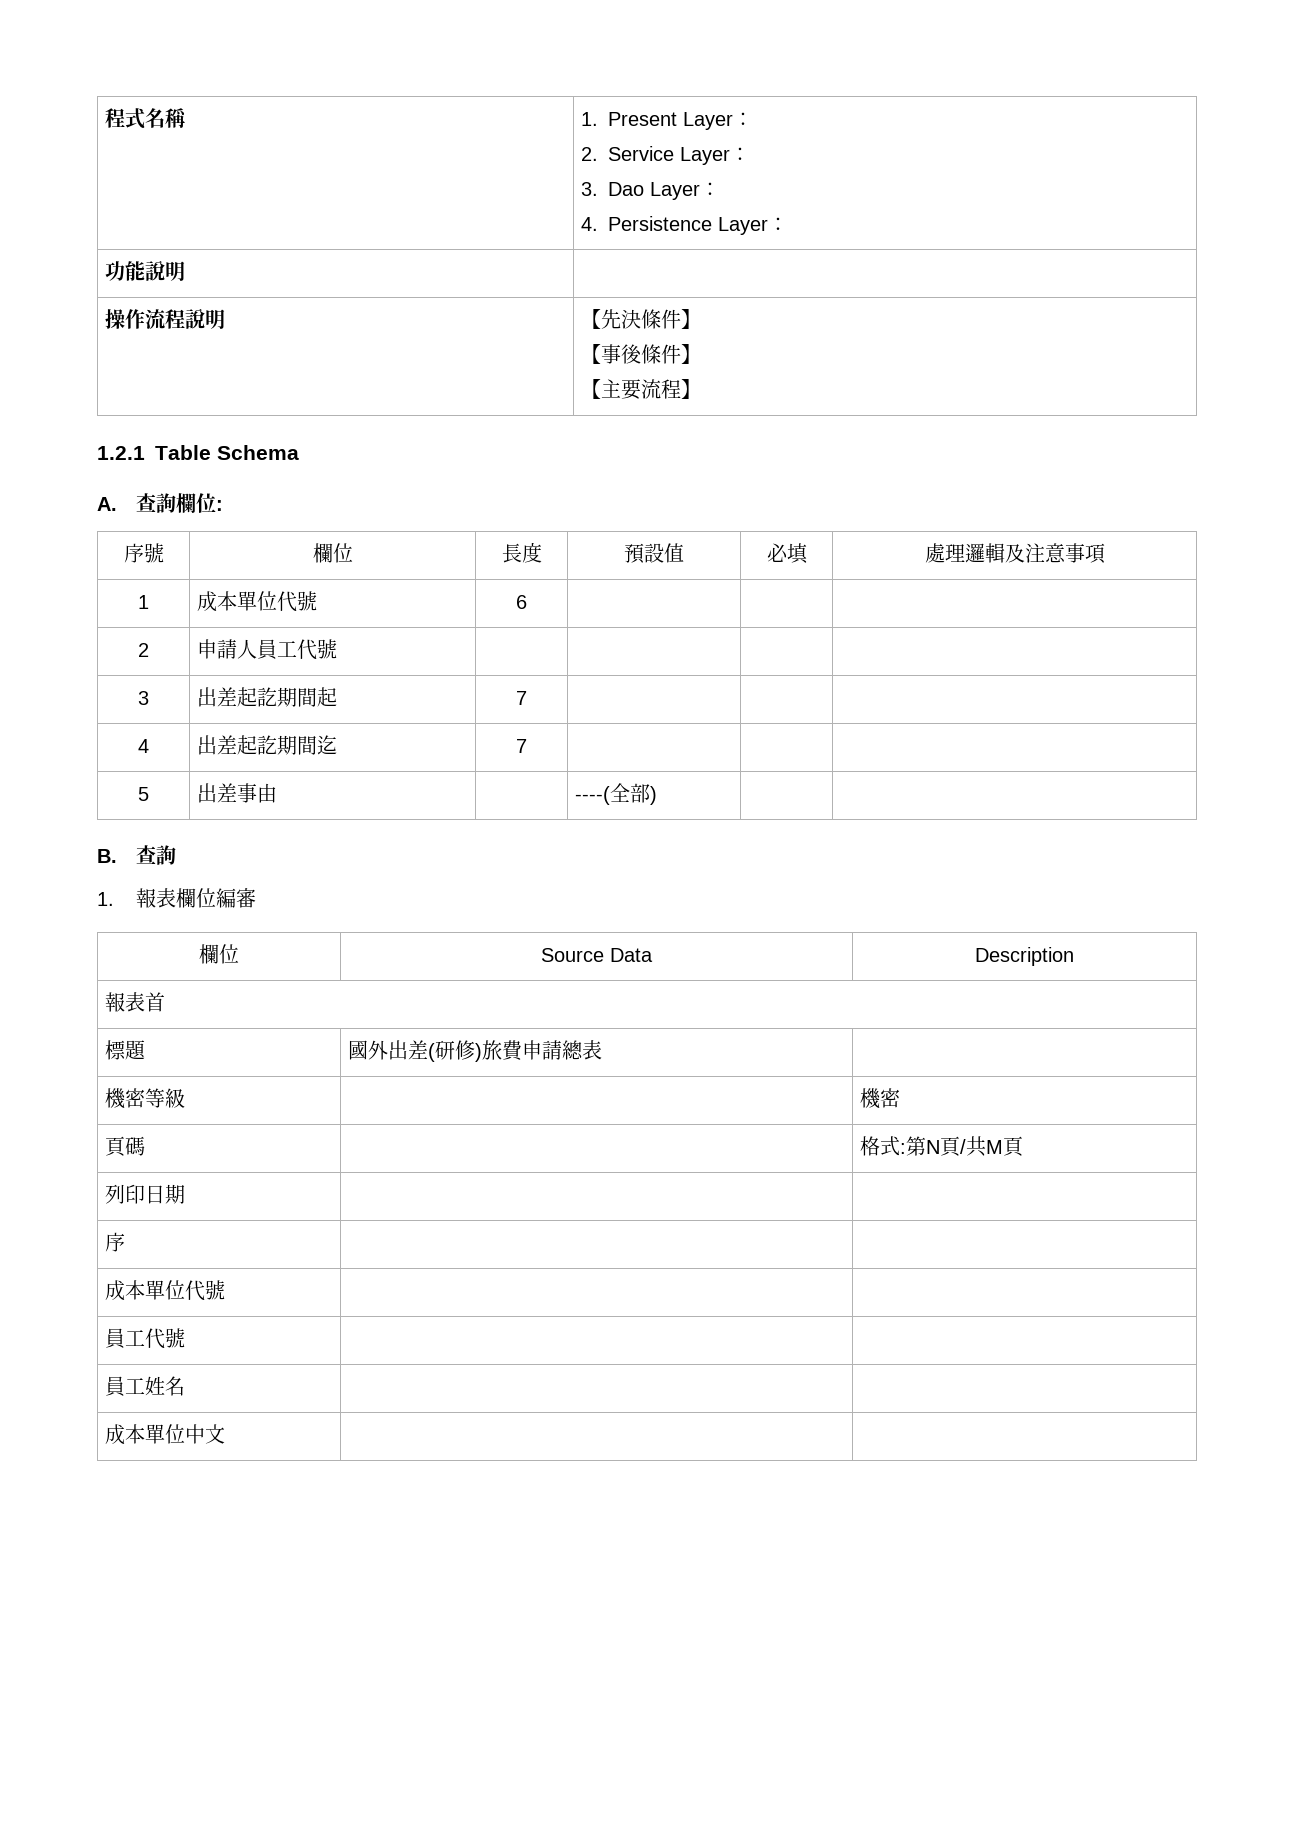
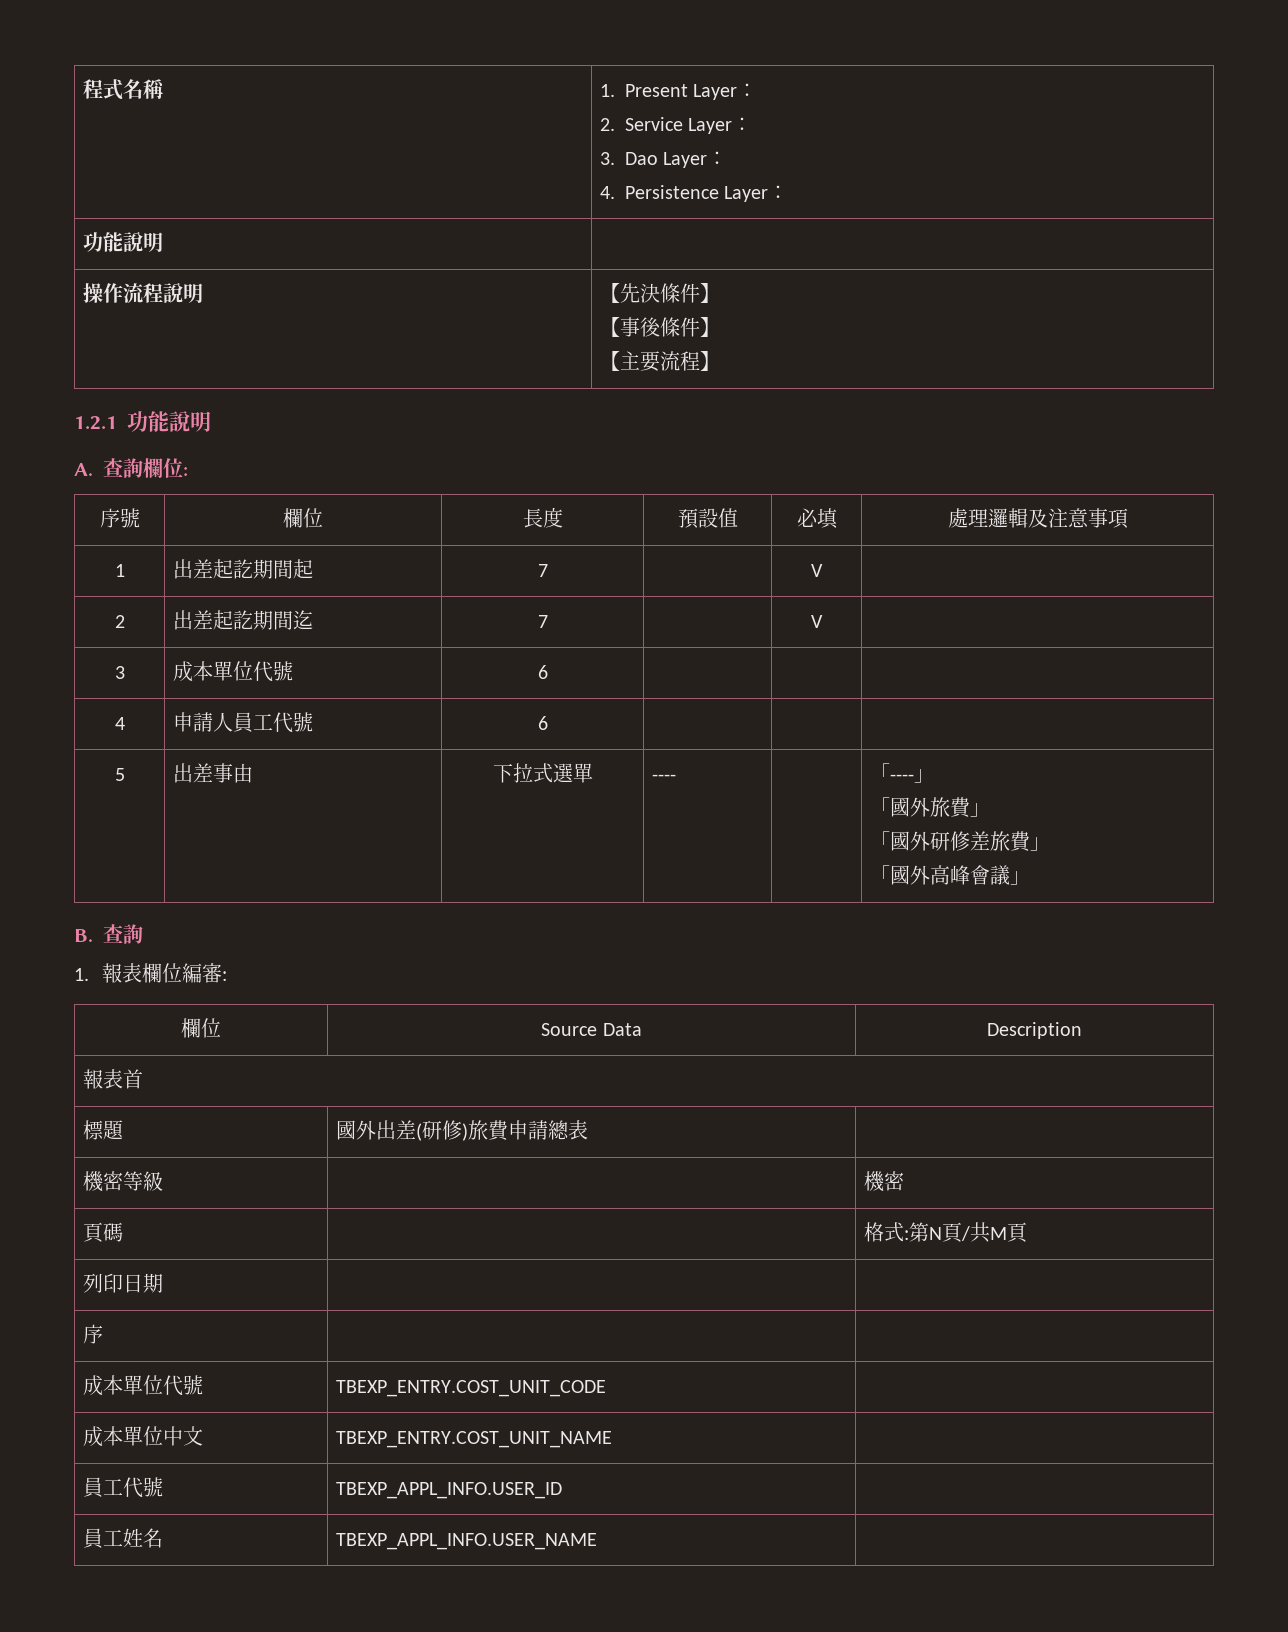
- 1.2.1 Table Schema
+ 1.2.1功能說明
- 1 | 成本單位代號 | 6 | | |
+ 1 | 出差起訖期間起 | 7 | | V |
+ 2 | 出差起訖期間迄 | 7 | | V |
+ 3 | 成本單位代號 | 6 | | |
- 2 | 申請人員工代號 | | | |
- 3 | 出差起訖期間起 | 7 | | |
- 4 | 出差起訖期間迄 | 7 | | |
- 5 | 出差事由 | | ----(全部) | |
+ 4 | 申請人員工代號 | 6 | | |
+ 5 | 出差事由 | 下拉式選單 | ---- | | 「----」
+ 「國外旅費」
+ 「國外研修差旅費」
+ 「國外高峰會議」
- 1.報表欄位編審
+ 1.報表欄位編審:
- 成本單位代號 | |
- 員工代號 | |
- 員工姓名 | |
+ 成本單位代號 | TBEXP_ENTRY.COST_UNIT_CODE |
- 成本單位中文 | |
+ 成本單位中文 | TBEXP_ENTRY.COST_UNIT_NAME |
+ 員工代號 | TBEXP_APPL_INFO.USER_ID |
+ 員工姓名 | TBEXP_APPL_INFO.USER_NAME |

